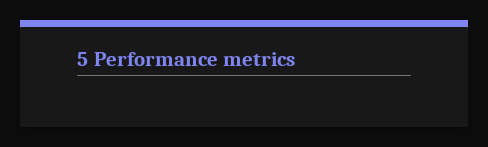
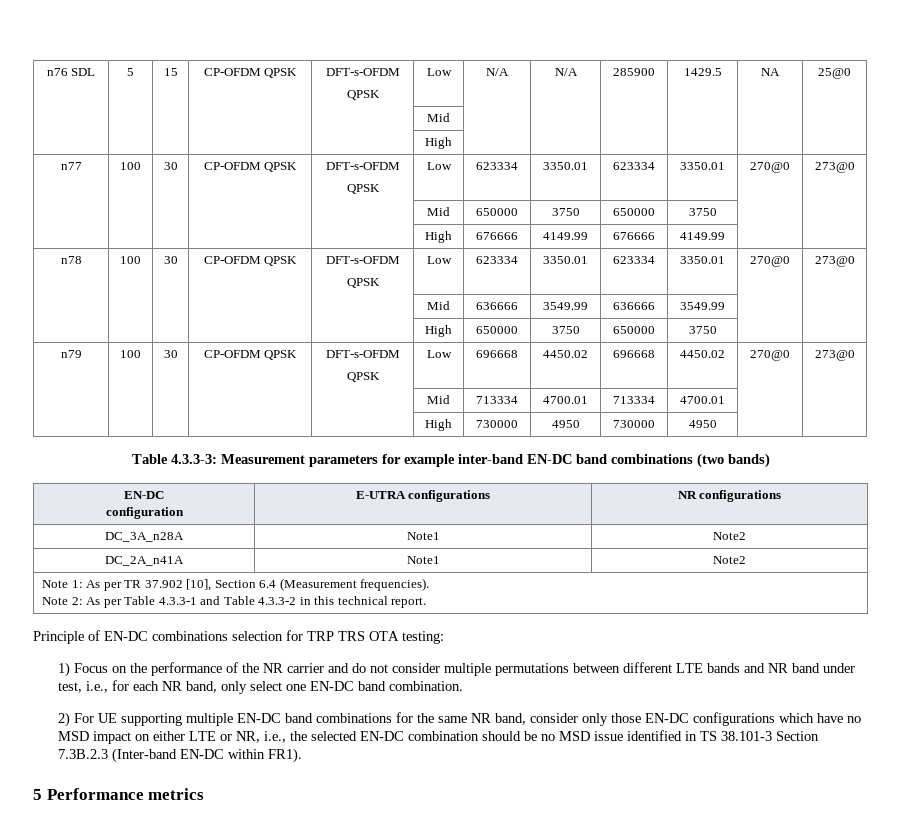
+ n76 SDL | 5 | 15 | CP-OFDM QPSK | DFT-s-OFDM
+ QPSK | Low | N/A | N/A | 285900 | 1429.5 | NA | 25@0
+ | | | | | Mid | | | | | |
+ | | | | | High | | | | | |
+ n77 | 100 | 30 | CP-OFDM QPSK | DFT-s-OFDM
+ QPSK | Low | 623334 | 3350.01 | 623334 | 3350.01 | 270@0 | 273@0
+ | | | | | Mid | 650000 | 3750 | 650000 | 3750 | |
+ | | | | | High | 676666 | 4149.99 | 676666 | 4149.99 | |
+ n78 | 100 | 30 | CP-OFDM QPSK | DFT-s-OFDM
+ QPSK | Low | 623334 | 3350.01 | 623334 | 3350.01 | 270@0 | 273@0
+ | | | | | Mid | 636666 | 3549.99 | 636666 | 3549.99 | |
+ | | | | | High | 650000 | 3750 | 650000 | 3750 | |
+ n79 | 100 | 30 | CP-OFDM QPSK | DFT-s-OFDM
+ QPSK | Low | 696668 | 4450.02 | 696668 | 4450.02 | 270@0 | 273@0
+ | | | | | Mid | 713334 | 4700.01 | 713334 | 4700.01 | |
+ | | | | | High | 730000 | 4950 | 730000 | 4950 | |
+ Table 4.3.3-3: Measurement parameters for example inter-band EN-DC band combinations (two bands)
+ EN-DC
+ configuration | E-UTRA configurations | NR configurations
+ DC_3A_n28A | Note1 | Note2
+ DC_2A_n41A | Note1 | Note2
+ Note 1: As per TR 37.902 [10], Section 6.4 (Measurement frequencies).
+ Note 2: As per Table 4.3.3-1 and Table 4.3.3-2 in this technical report.
+ Principle of EN-DC combinations selection for TRP TRS OTA testing:
+ 1) Focus on the performance of the NR carrier and do not consider multiple permutations between different LTE bands and NR band under test, i.e., for each NR band, only select one EN-DC band combination.
+ 2) For UE supporting multiple EN-DC band combinations for the same NR band, consider only those EN-DC configurations which have no MSD impact on either LTE or NR, i.e., the selected EN-DC combination should be no MSD issue identified in TS 38.101-3 Section 7.3B.2.3 (Inter-band EN-DC within FR1).

